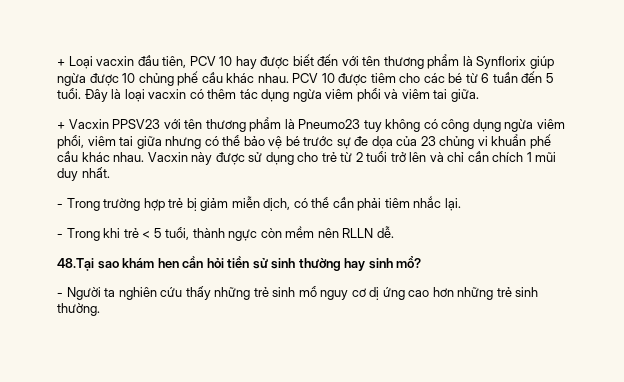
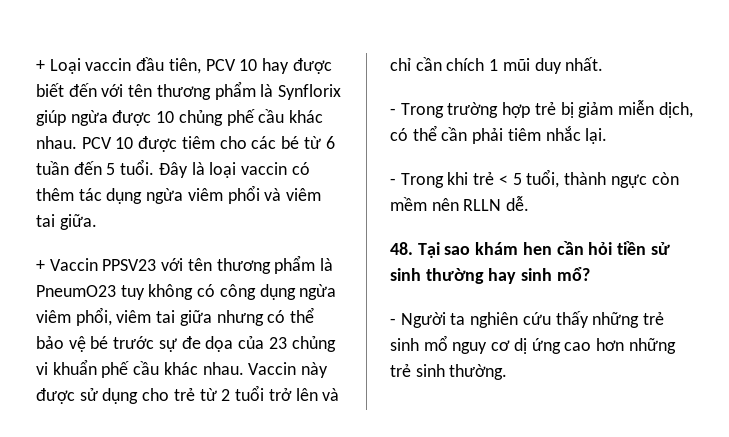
- + Loại vacxin đầu tiên, PCV 10 hay được biết đến với tên thương phẩm là Synflorix giúp ngừa được 10 chủng phế cầu khác nhau.
+ + Loại vaccin đầu tiên, PCV 10 hay được biết đến với tên thương phẩm là Synflorix giúp ngừa được 10 chủng phế cầu khác nhau.
- Đây là loại vacxin có thêm tác dụng ngừa viêm phổi và viêm tai giữa.
+ Đây là loại vaccin có thêm tác dụng ngừa viêm phổi và viêm tai giữa.
- + Vacxin PPSV23 với tên thương phẩm là Pneumo23 tuy không có công dụng ngừa viêm phổi, viêm tai giữa nhưng có thể bảo vệ bé trước sự đe dọa của 23 chủng vi khuẩn phế cầu khác nhau.
+ + Vaccin PPSV23 với tên thương phẩm là PneumO23 tuy không có công dụng ngừa viêm phổi, viêm tai giữa nhưng có thể bảo vệ bé trước sự đe dọa của 23 chủng vi khuẩn phế cầu khác nhau.
- Vacxin này được sử dụng cho trẻ từ 2 tuổi trở lên và chỉ cần chích 1 mũi duy nhất.
+ Vaccin này được sử dụng cho trẻ từ 2 tuổi trở lên và chỉ cần chích 1 mũi duy nhất.
- 48.Tại sao khám hen cần hỏi tiền sử sinh thường hay sinh mổ?
+ 48. Tại sao khám hen cần hỏi tiền sử sinh thường hay sinh mổ?

